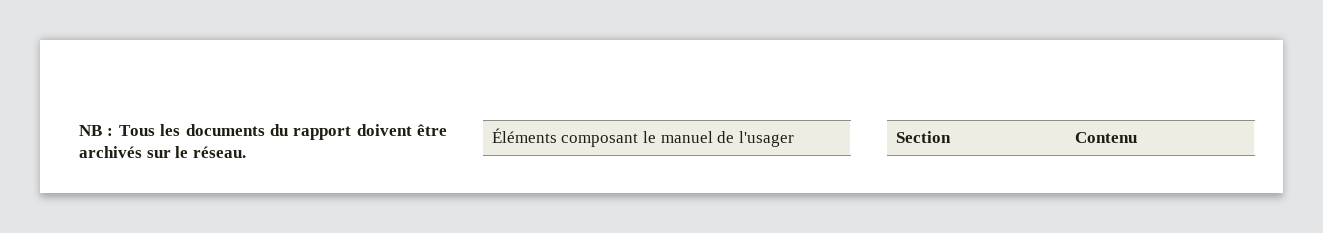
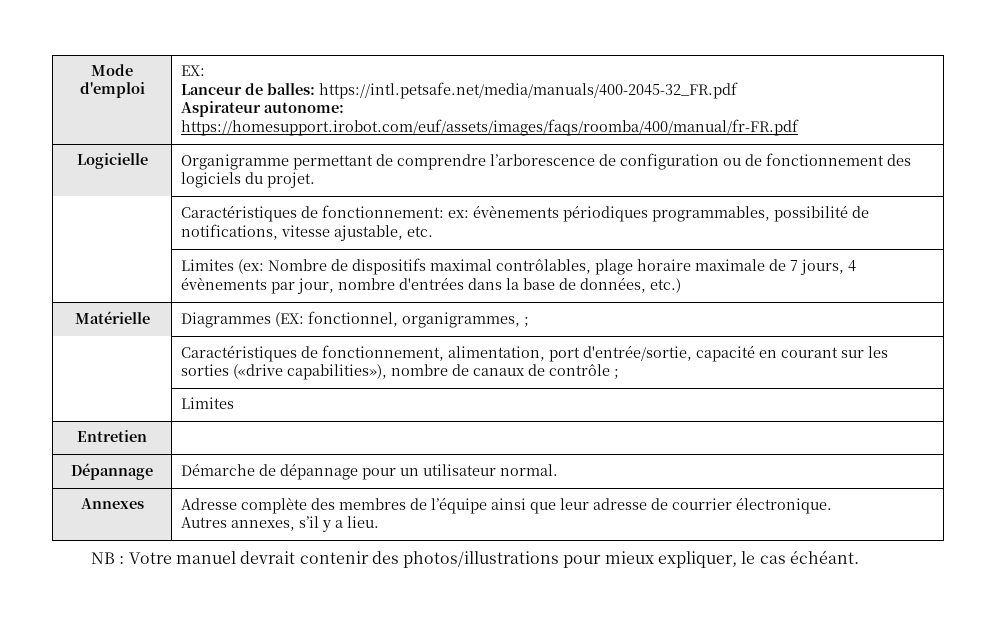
- NB : Tous les documents du rapport doivent être archivés sur le réseau.
- Éléments composant le manuel de l'usager
- Section | Contenu
+ Mode d'emploi | EX:
+ Lanceur de balles: https://intl.petsafe.net/media/manuals/400-2045-32_FR.pdf
+ Aspirateur autonome: https://homesupport.irobot.com/euf/assets/images/faqs/roomba/400/manual/fr-FR.pdf
+ Logicielle | Organigramme permettant de comprendre l’arborescence de configuration ou de fonctionnement des logiciels du projet.
+ | Caractéristiques de fonctionnement: ex: évènements périodiques programmables, possibilité de notifications, vitesse ajustable, etc.
+ | Limites (ex: Nombre de dispositifs maximal contrôlables, plage horaire maximale de 7 jours, 4 évènements par jour, nombre d'entrées dans la base de données, etc.)
+ Matérielle | Diagrammes (EX: fonctionnel, organigrammes, ;
+ | Caractéristiques de fonctionnement, alimentation, port d'entrée/sortie, capacité en courant sur les sorties («drive capabilities»), nombre de canaux de contrôle ;
+ | Limites
+ Entretien |
+ Dépannage | Démarche de dépannage pour un utilisateur normal.
+ Annexes | Adresse complète des membres de l’équipe ainsi que leur adresse de courrier électronique.
+ Autres annexes, s’il y a lieu.
+ NB : Votre manuel devrait contenir des photos/illustrations pour mieux expliquer, le cas échéant.

